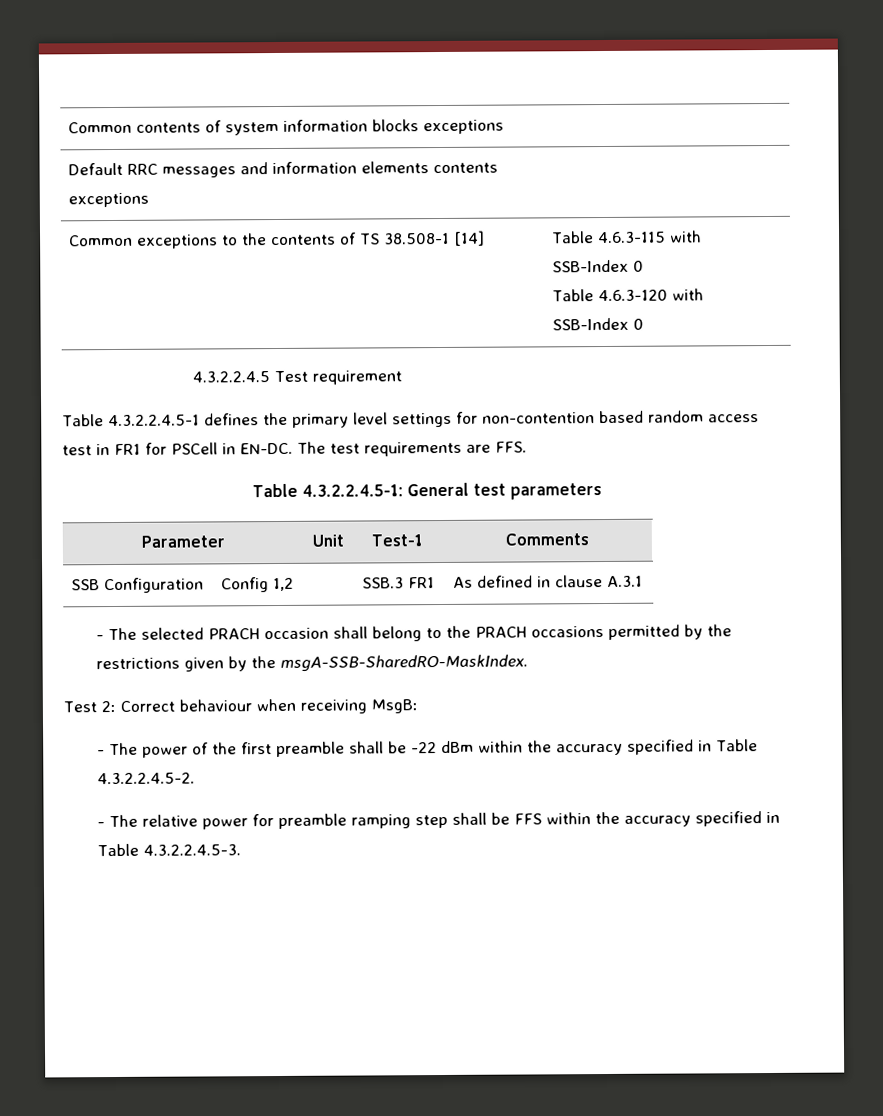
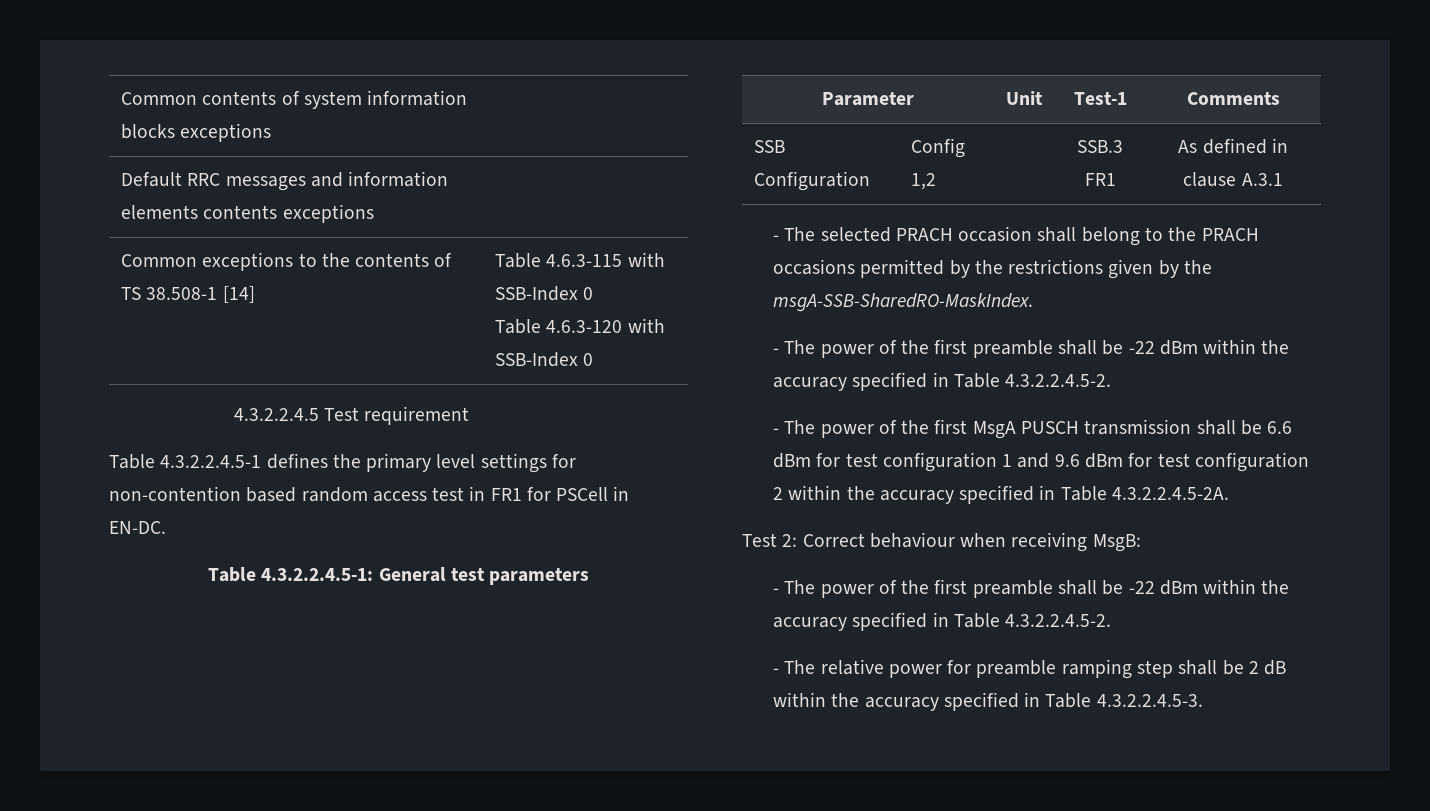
- The test requirements are FFS.
  - The selected PRACH occasion shall belong to the PRACH occasions permitted by the restrictions given by the msgA-SSB-SharedRO-MaskIndex.
+ - The power of the first preamble shall be -22 dBm within the accuracy specified in Table 4.3.2.2.4.5-2.
+ - The power of the first MsgA PUSCH transmission shall be 6.6 dBm for test configuration 1 and 9.6 dBm for test configuration 2 within the accuracy specified in Table 4.3.2.2.4.5-2A.
- - The relative power for preamble ramping step shall be FFS within the accuracy specified in Table 4.3.2.2.4.5-3.
+ - The relative power for preamble ramping step shall be 2 dB within the accuracy specified in Table 4.3.2.2.4.5-3.

